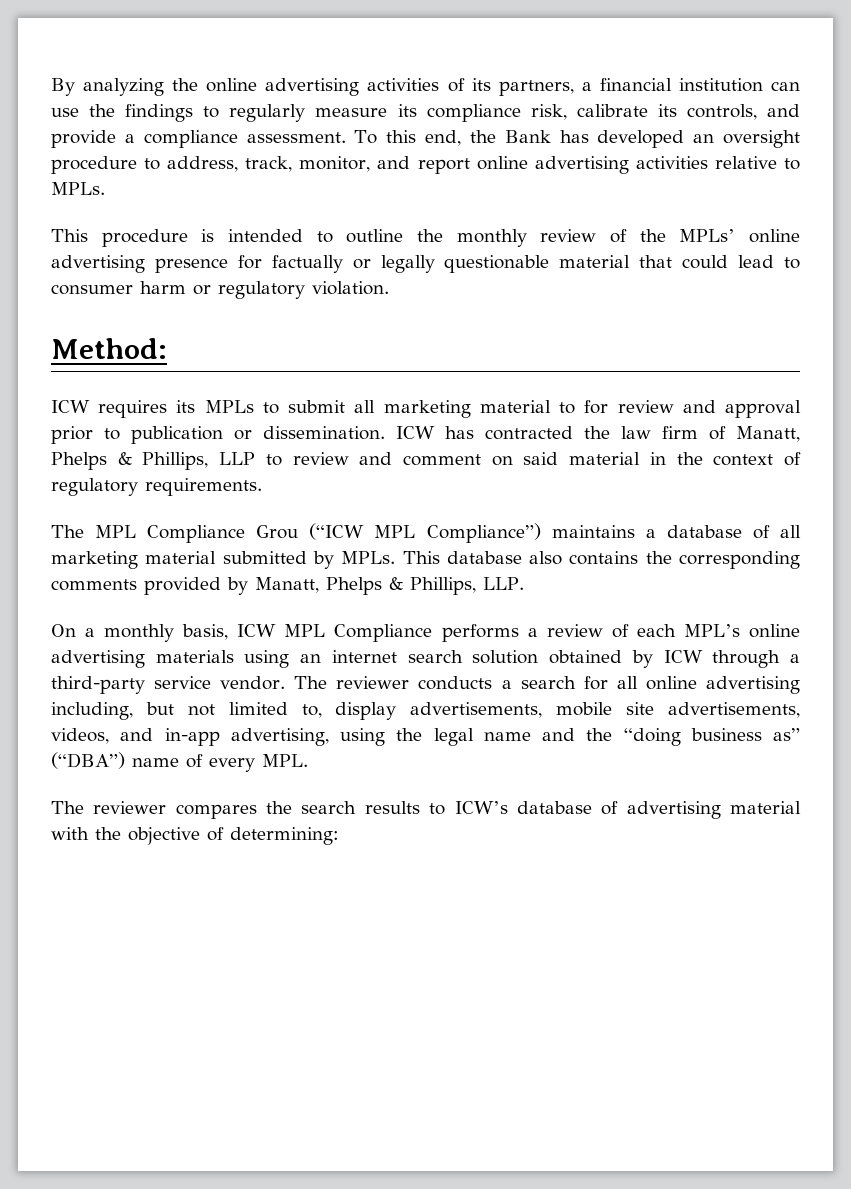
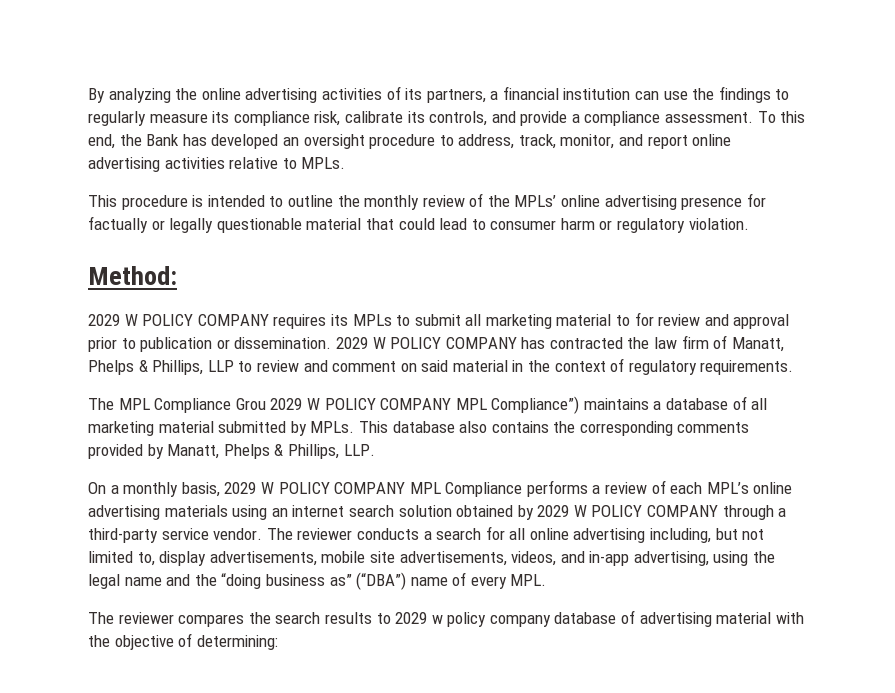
- ICW requires its MPLs to submit all marketing material to for review and approval prior to publication or dissemination.
+ 2029 W POLICY COMPANY requires its MPLs to submit all marketing material to for review and approval prior to publication or dissemination.
- ICW has contracted the law firm of Manatt, Phelps & Phillips, LLP to review and comment on said material in the context of regulatory requirements.
+ 2029 W POLICY COMPANY has contracted the law firm of Manatt, Phelps & Phillips, LLP to review and comment on said material in the context of regulatory requirements.
- The MPL Compliance Grou (“ICW MPL Compliance”) maintains a database of all marketing material submitted by MPLs.
+ The MPL Compliance Grou 2029 W POLICY COMPANY MPL Compliance”) maintains a database of all marketing material submitted by MPLs.
- On a monthly basis, ICW MPL Compliance performs a review of each MPL’s online advertising materials using an internet search solution obtained by ICW through a third-party service vendor.
+ On a monthly basis, 2029 W POLICY COMPANY MPL Compliance performs a review of each MPL’s online advertising materials using an internet search solution obtained by 2029 W POLICY COMPANY through a third-party service vendor.
- The reviewer compares the search results to ICW’s database of advertising material with the objective of determining:
+ The reviewer compares the search results to 2029 w policy company database of advertising material with the objective of determining:

